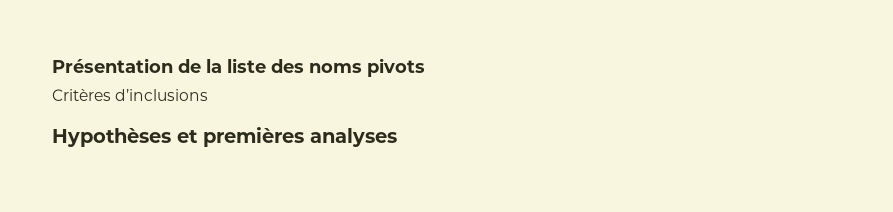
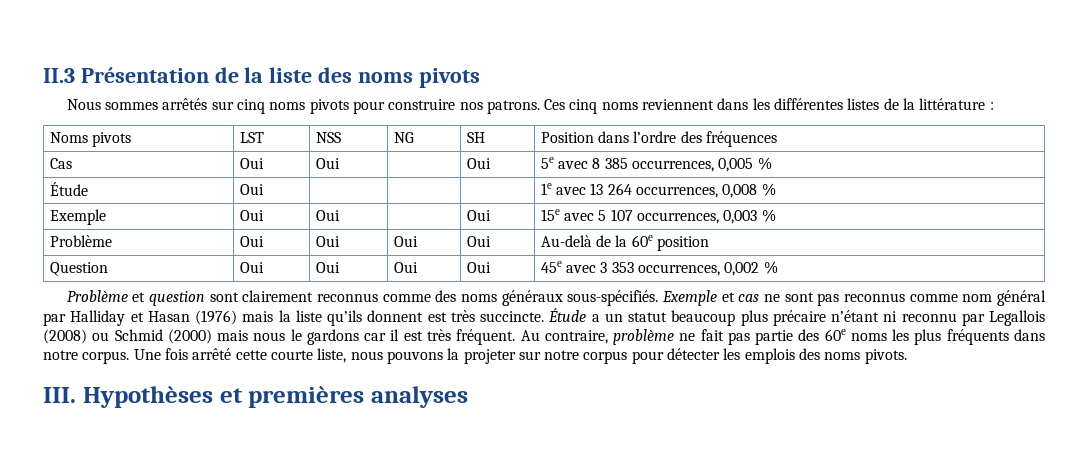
- Présentation de la liste des noms pivots
+ II.3 Présentation de la liste des noms pivots
- Critères d’inclusions
- Hypothèses et premières analyses
+ Nous sommes arrêtés sur cinq noms pivots pour construire nos patrons. Ces cinq noms reviennent dans les différentes listes de la littérature :
+ Noms pivots | LST | NSS | NG | SH | Position dans l’ordre des fréquences
+ Cas | Oui | Oui | | Oui | 5e avec 8 385 occurrences, 0,005 %
+ Étude | Oui | | | | 1e avec 13 264 occurrences, 0,008 %
+ Exemple | Oui | Oui | | Oui | 15e avec 5 107 occurrences, 0,003 %
+ Problème | Oui | Oui | Oui | Oui | Au-delà de la 60e position
+ Question | Oui | Oui | Oui | Oui | 45e avec 3 353 occurrences, 0,002 %
+ Problème et question sont clairement reconnus comme des noms généraux sous-spécifiés. Exemple et cas ne sont pas reconnus comme nom général par Halliday et Hasan (1976) mais la liste qu’ils donnent est très succincte. Étude a un statut beaucoup plus précaire n’étant ni reconnu par Legallois (2008) ou Schmid (2000) mais nous le gardons car il est très fréquent. Au contraire, problème ne fait pas partie des 60e noms les plus fréquents dans notre corpus. Une fois arrêté cette courte liste, nous pouvons la projeter sur notre corpus pour détecter les emplois des noms pivots.
+ III. Hypothèses et premières analyses

